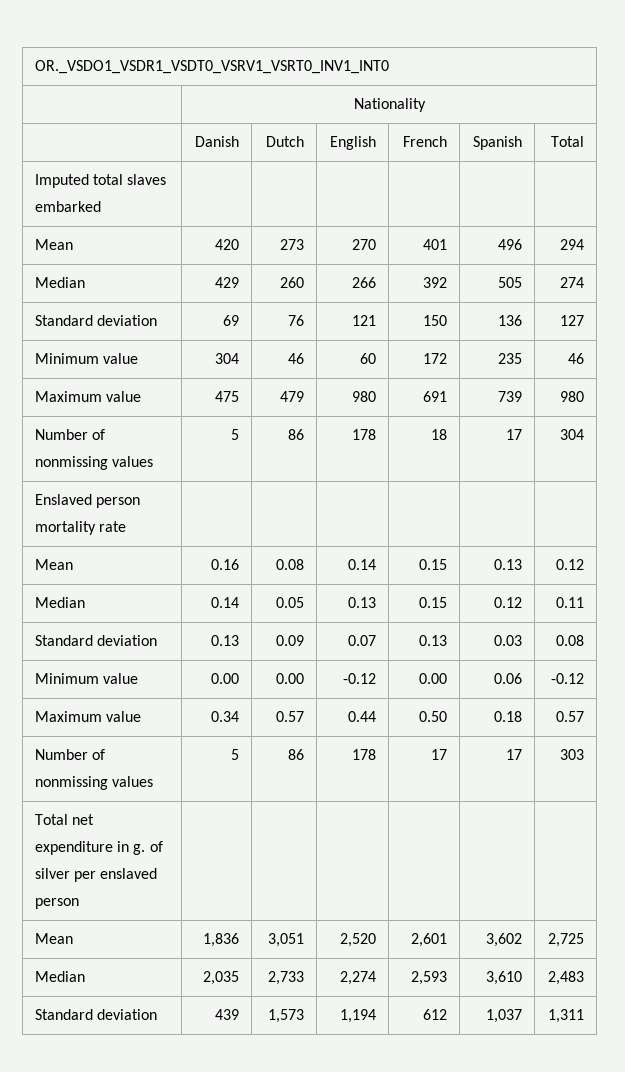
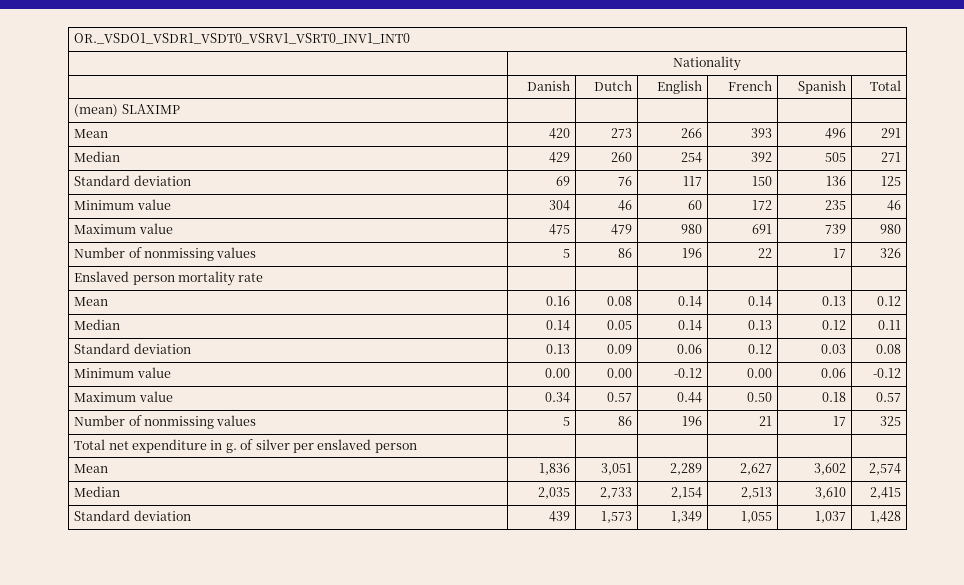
- Imputed total slaves embarked | | | | | |
+ (mean) SLAXIMP | | | | | |
- Mean | 420 | 273 | 270 | 401 | 496 | 294
+ Mean | 420 | 273 | 266 | 393 | 496 | 291
- Median | 429 | 260 | 266 | 392 | 505 | 274
+ Median | 429 | 260 | 254 | 392 | 505 | 271
- Standard deviation | 69 | 76 | 121 | 150 | 136 | 127
+ Standard deviation | 69 | 76 | 117 | 150 | 136 | 125
- Number of nonmissing values | 5 | 86 | 178 | 18 | 17 | 304
+ Number of nonmissing values | 5 | 86 | 196 | 22 | 17 | 326
- Mean | 0.16 | 0.08 | 0.14 | 0.15 | 0.13 | 0.12
+ Mean | 0.16 | 0.08 | 0.14 | 0.14 | 0.13 | 0.12
- Median | 0.14 | 0.05 | 0.13 | 0.15 | 0.12 | 0.11
+ Median | 0.14 | 0.05 | 0.14 | 0.13 | 0.12 | 0.11
- Standard deviation | 0.13 | 0.09 | 0.07 | 0.13 | 0.03 | 0.08
+ Standard deviation | 0.13 | 0.09 | 0.06 | 0.12 | 0.03 | 0.08
- Number of nonmissing values | 5 | 86 | 178 | 17 | 17 | 303
+ Number of nonmissing values | 5 | 86 | 196 | 21 | 17 | 325
- Mean | 1,836 | 3,051 | 2,520 | 2,601 | 3,602 | 2,725
+ Mean | 1,836 | 3,051 | 2,289 | 2,627 | 3,602 | 2,574
- Median | 2,035 | 2,733 | 2,274 | 2,593 | 3,610 | 2,483
+ Median | 2,035 | 2,733 | 2,154 | 2,513 | 3,610 | 2,415
- Standard deviation | 439 | 1,573 | 1,194 | 612 | 1,037 | 1,311
+ Standard deviation | 439 | 1,573 | 1,349 | 1,055 | 1,037 | 1,428

